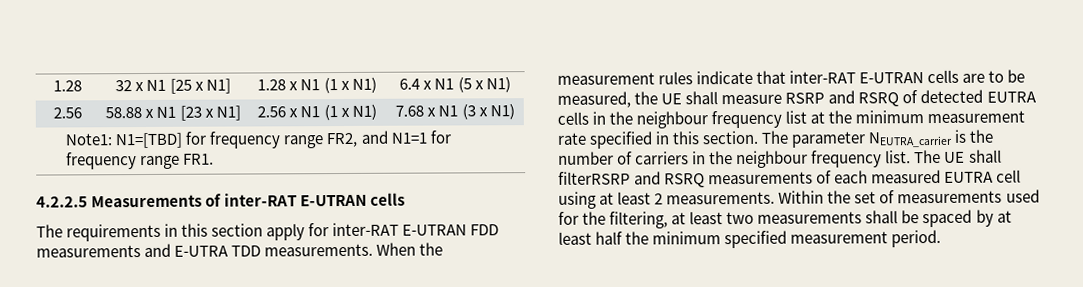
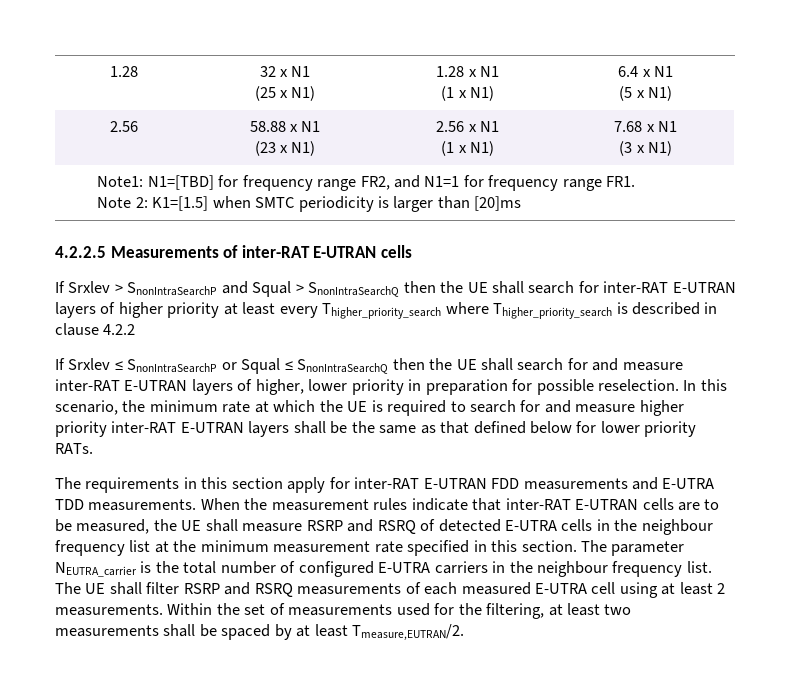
- 1.28 | 32 x N1 [25 x N1] | 1.28 x N1 (1 x N1) | 6.4 x N1 (5 x N1)
+ 1.28 | 32 x N1
+ (25 x N1) | 1.28 x N1
+ (1 x N1) | 6.4 x N1
+ (5 x N1)
- 2.56 | 58.88 x N1 [23 x N1] | 2.56 x N1 (1 x N1) | 7.68 x N1 (3 x N1)
+ 2.56 | 58.88 x N1
+ (23 x N1) | 2.56 x N1
+ (1 x N1) | 7.68 x N1
+ (3 x N1)
  Note1: N1=[TBD] for frequency range FR2, and N1=1 for frequency range FR1.
+ Note 2: K1=[1.5] when SMTC periodicity is larger than [20]ms
+ If Srxlev > SnonIntraSearchP and Squal > SnonIntraSearchQ then the UE shall search for inter-RAT E-UTRAN layers of higher priority at least every Thigher_priority_search where Thigher_priority_search is described in clause 4.2.2
+ If Srxlev ≤ SnonIntraSearchP or Squal ≤ SnonIntraSearchQ then the UE shall search for and measure inter-RAT E-UTRAN layers of higher, lower priority in preparation for possible reselection. In this scenario, the minimum rate at which the UE is required to search for and measure higher priority inter-RAT E-UTRAN layers shall be the same as that defined below for lower priority RATs.
- When the measurement rules indicate that inter-RAT E-UTRAN cells are to be measured, the UE shall measure RSRP and RSRQ of detected EUTRA cells in the neighbour frequency list at the minimum measurement rate specified in this section.
+ When the measurement rules indicate that inter-RAT E-UTRAN cells are to be measured, the UE shall measure RSRP and RSRQ of detected E-UTRA cells in the neighbour frequency list at the minimum measurement rate specified in this section.
- The parameter NEUTRA_carrier is the number of carriers in the neighbour frequency list.
+ The parameter NEUTRA_carrier is the total number of configured E-UTRA carriers in the neighbour frequency list.
- The UE shall filterRSRP and RSRQ measurements of each measured EUTRA cell using at least 2 measurements.
+ The UE shall filter RSRP and RSRQ measurements of each measured E-UTRA cell using at least 2 measurements.
- Within the set of measurements used for the filtering, at least two measurements shall be spaced by at least half the minimum specified measurement period.
+ Within the set of measurements used for the filtering, at least two measurements shall be spaced by at least Tmeasure,EUTRAN/2.

